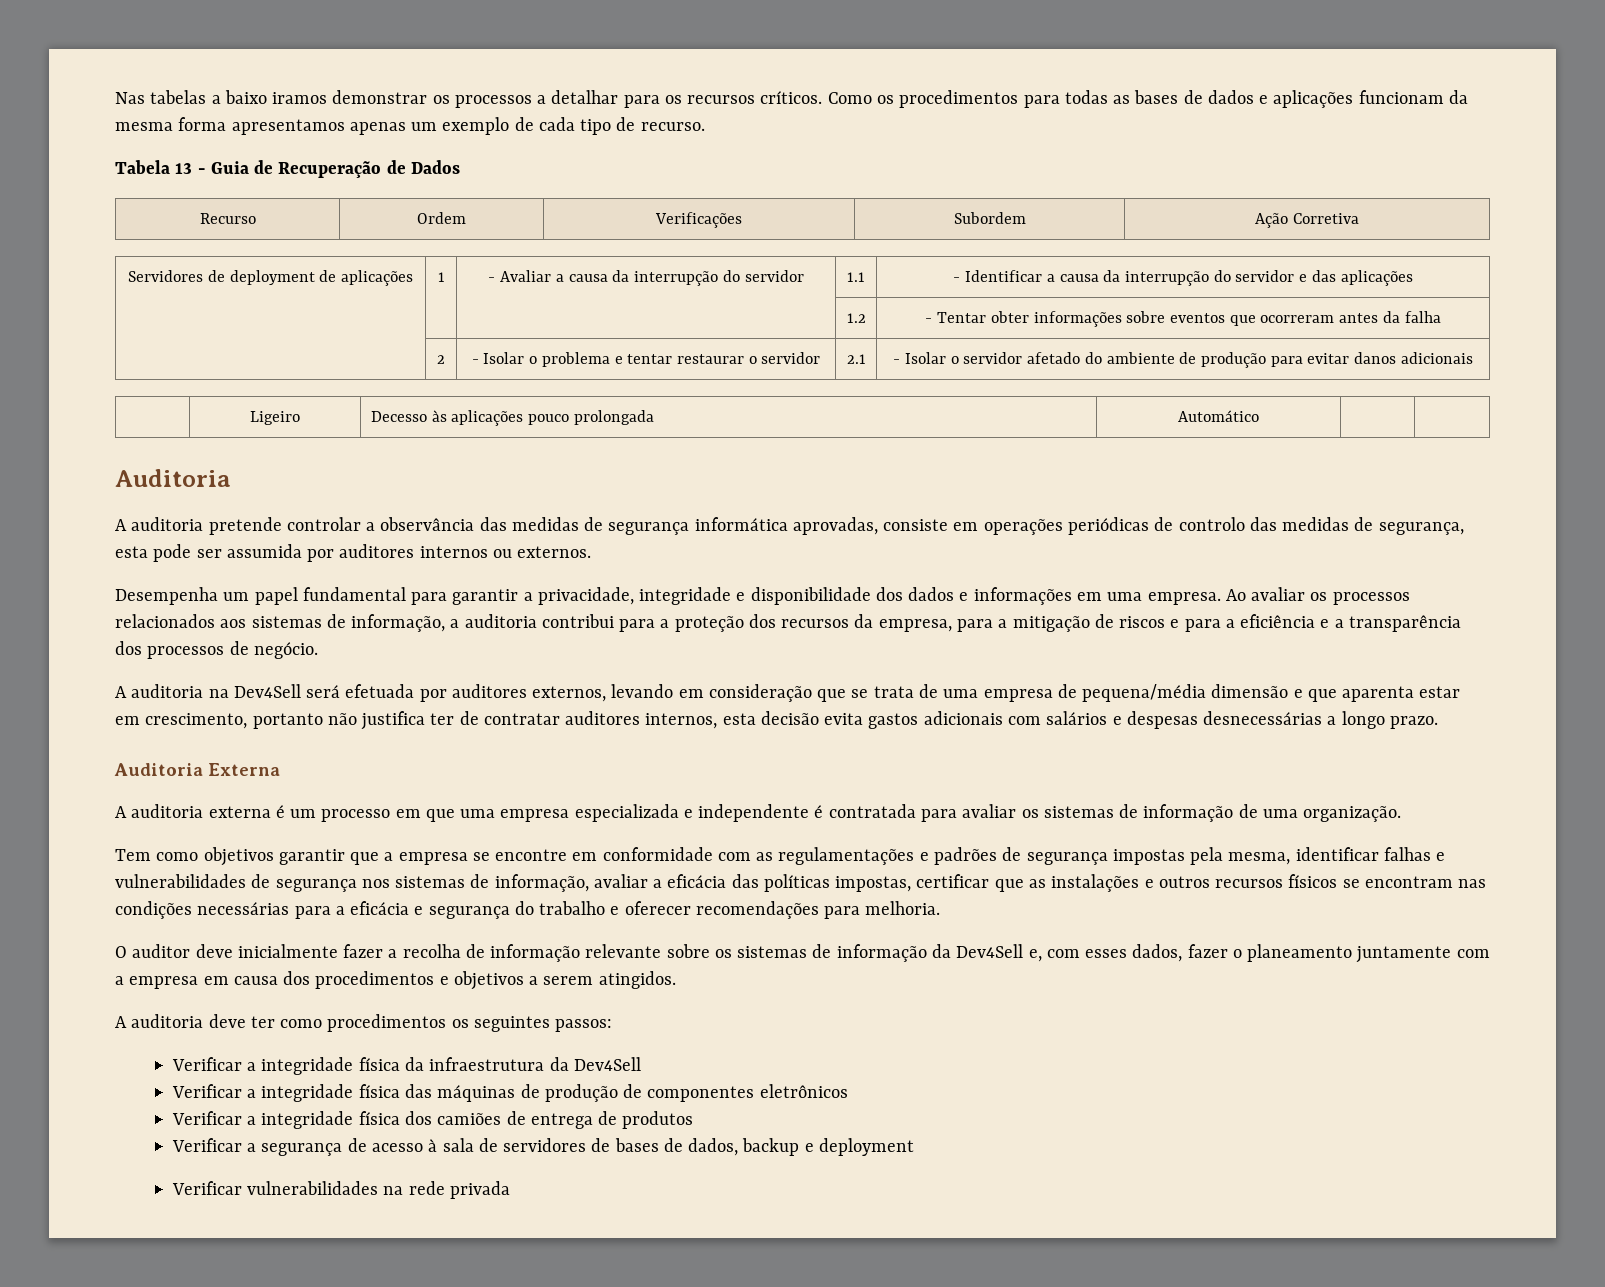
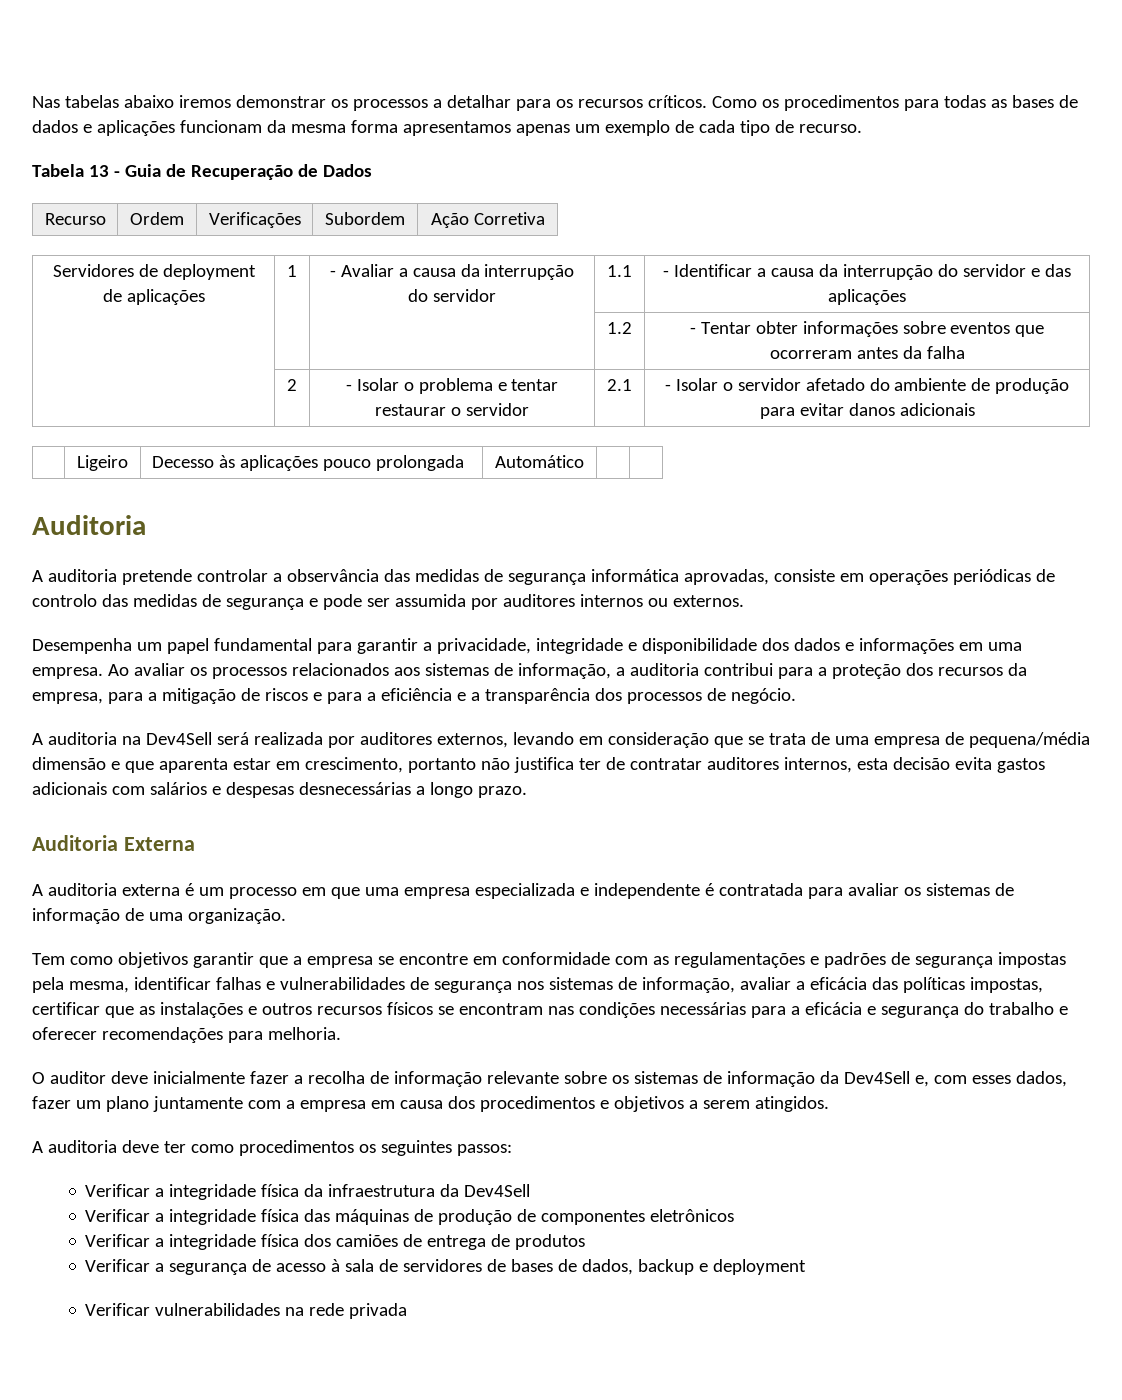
- Nas tabelas a baixo iramos demonstrar os processos a detalhar para os recursos críticos.
+ Nas tabelas abaixo iremos demonstrar os processos a detalhar para os recursos críticos.
- A auditoria pretende controlar a observância das medidas de segurança informática aprovadas, consiste em operações periódicas de controlo das medidas de segurança, esta pode ser assumida por auditores internos ou externos.
+ A auditoria pretende controlar a observância das medidas de segurança informática aprovadas, consiste em operações periódicas de controlo das medidas de segurança e pode ser assumida por auditores internos ou externos.
- A auditoria na Dev4Sell será efetuada por auditores externos, levando em consideração que se trata de uma empresa de pequena/média dimensão e que aparenta estar em crescimento, portanto não justifica ter de contratar auditores internos, esta decisão evita gastos adicionais com salários e despesas desnecessárias a longo prazo.
+ A auditoria na Dev4Sell será realizada por auditores externos, levando em consideração que se trata de uma empresa de pequena/média dimensão e que aparenta estar em crescimento, portanto não justifica ter de contratar auditores internos, esta decisão evita gastos adicionais com salários e despesas desnecessárias a longo prazo.
- O auditor deve inicialmente fazer a recolha de informação relevante sobre os sistemas de informação da Dev4Sell e, com esses dados, fazer o planeamento juntamente com a empresa em causa dos procedimentos e objetivos a serem atingidos.
+ O auditor deve inicialmente fazer a recolha de informação relevante sobre os sistemas de informação da Dev4Sell e, com esses dados, fazer um plano juntamente com a empresa em causa dos procedimentos e objetivos a serem atingidos.

